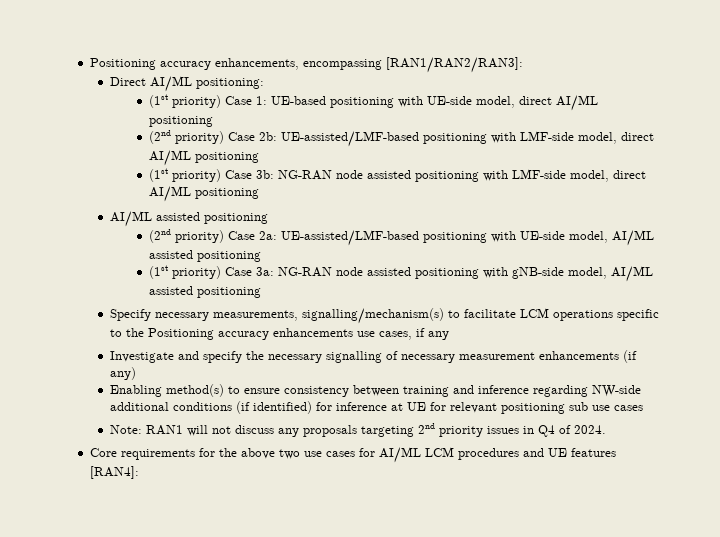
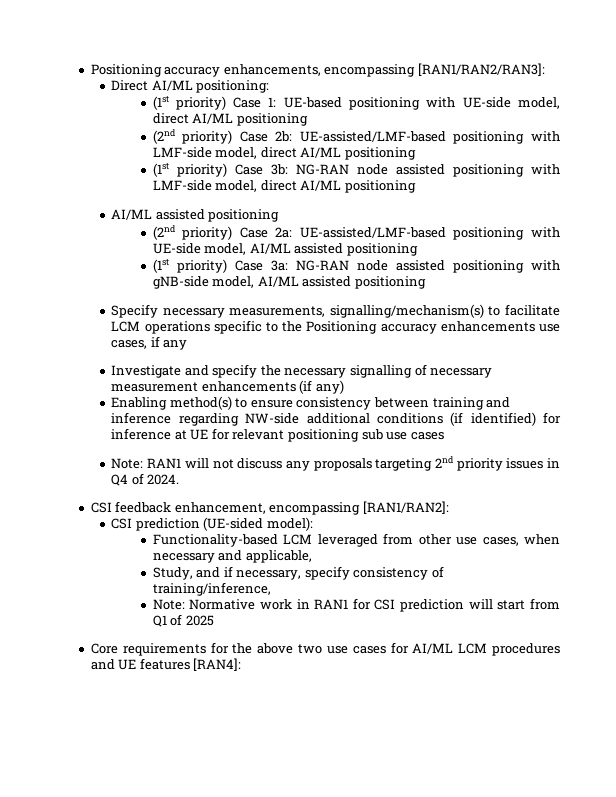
+ CSI feedback enhancement, encompassing [RAN1/RAN2]:
+ CSI prediction (UE-sided model):
+ Functionality-based LCM leveraged from other use cases, when necessary and applicable,
+ Study, and if necessary, specify consistency of training/inference,
+ Note: Normative work in RAN1 for CSI prediction will start from Q1 of 2025

